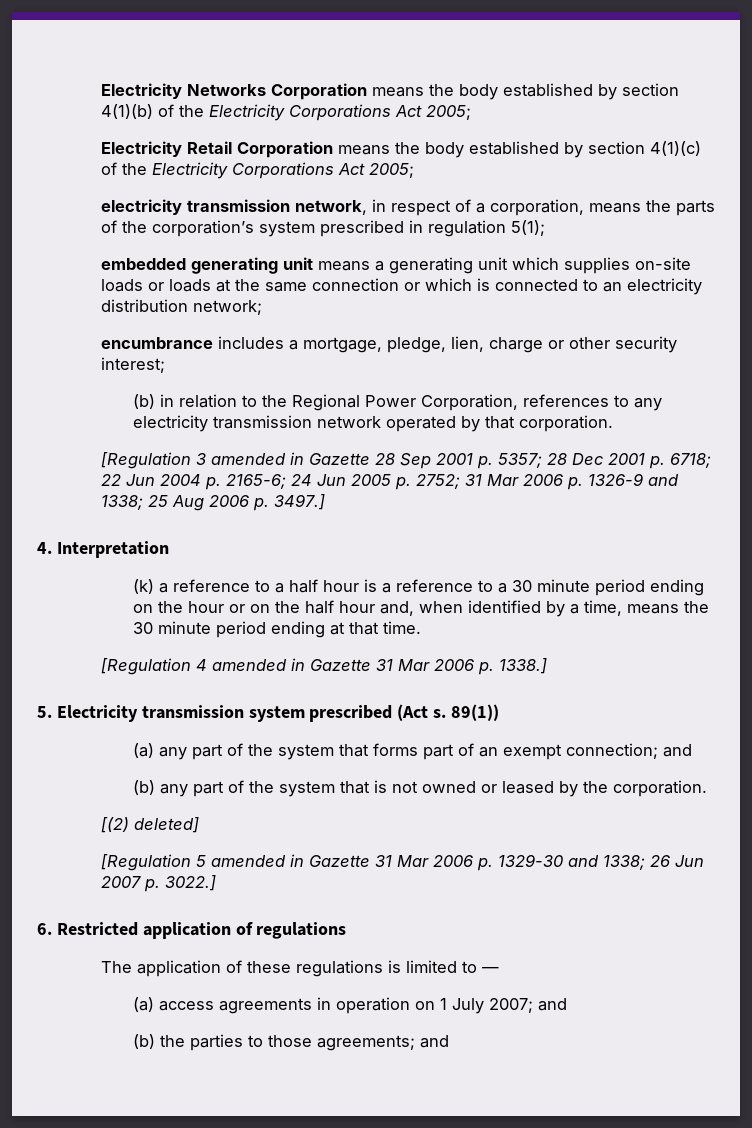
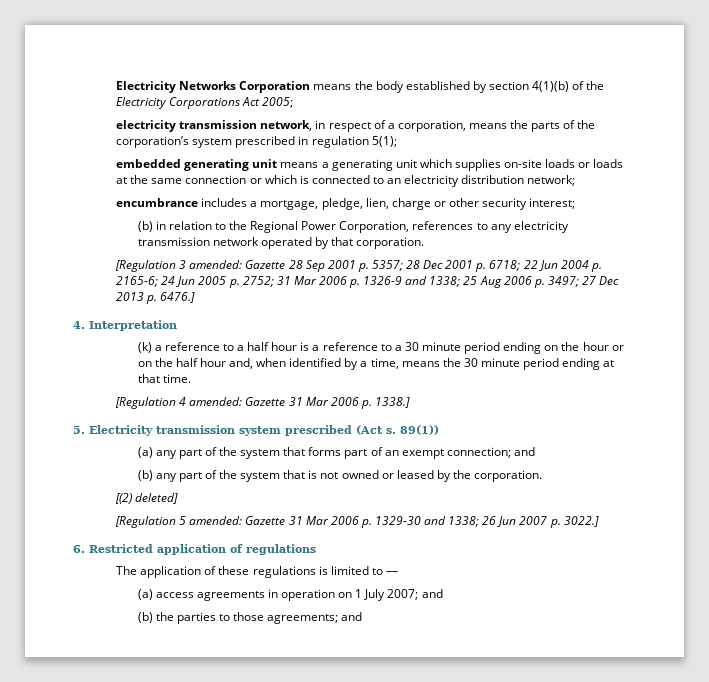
- Electricity Retail Corporation means the body established by section 4(1)(c) of the Electricity Corporations Act 2005;
- [Regulation 3 amended in Gazette 28 Sep 2001 p. 5357; 28 Dec 2001 p. 6718; 22 Jun 2004 p. 2165-6; 24 Jun 2005 p. 2752; 31 Mar 2006 p. 1326-9 and 1338; 25 Aug 2006 p. 3497.]
+ [Regulation 3 amended: Gazette 28 Sep 2001 p. 5357; 28 Dec 2001 p. 6718; 22 Jun 2004 p. 2165-6; 24 Jun 2005 p. 2752; 31 Mar 2006 p. 1326-9 and 1338; 25 Aug 2006 p. 3497; 27 Dec 2013 p. 6476.]
- [Regulation 4 amended in Gazette 31 Mar 2006 p. 1338.]
+ [Regulation 4 amended: Gazette 31 Mar 2006 p. 1338.]
- [Regulation 5 amended in Gazette 31 Mar 2006 p. 1329-30 and 1338; 26 Jun 2007 p. 3022.]
+ [Regulation 5 amended: Gazette 31 Mar 2006 p. 1329-30 and 1338; 26 Jun 2007 p. 3022.]

